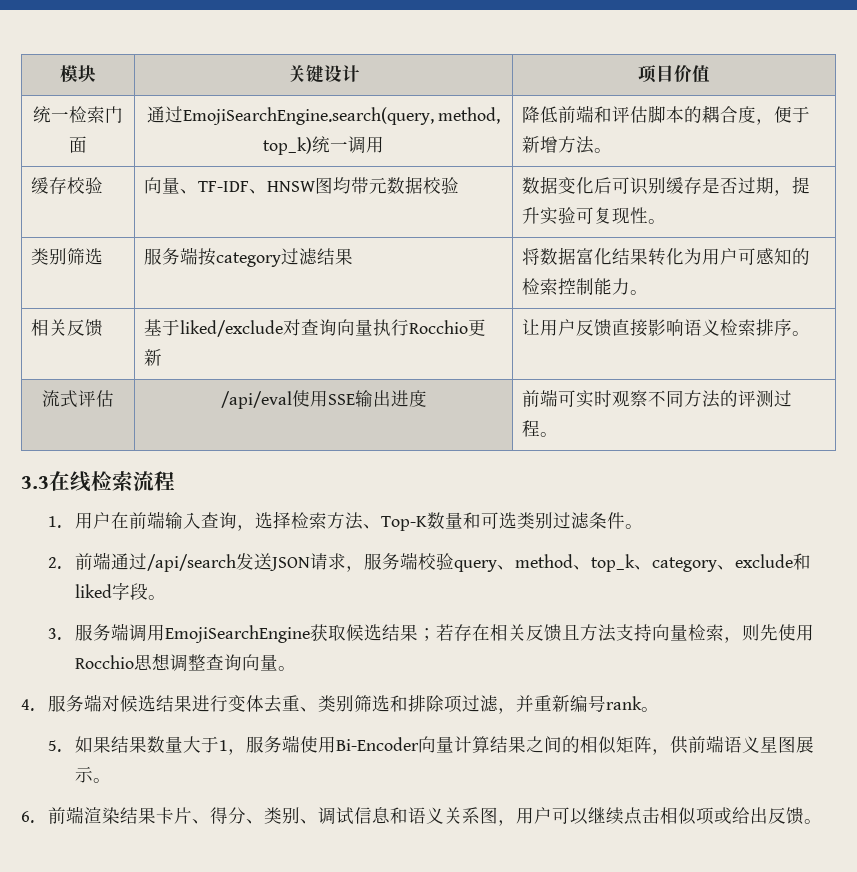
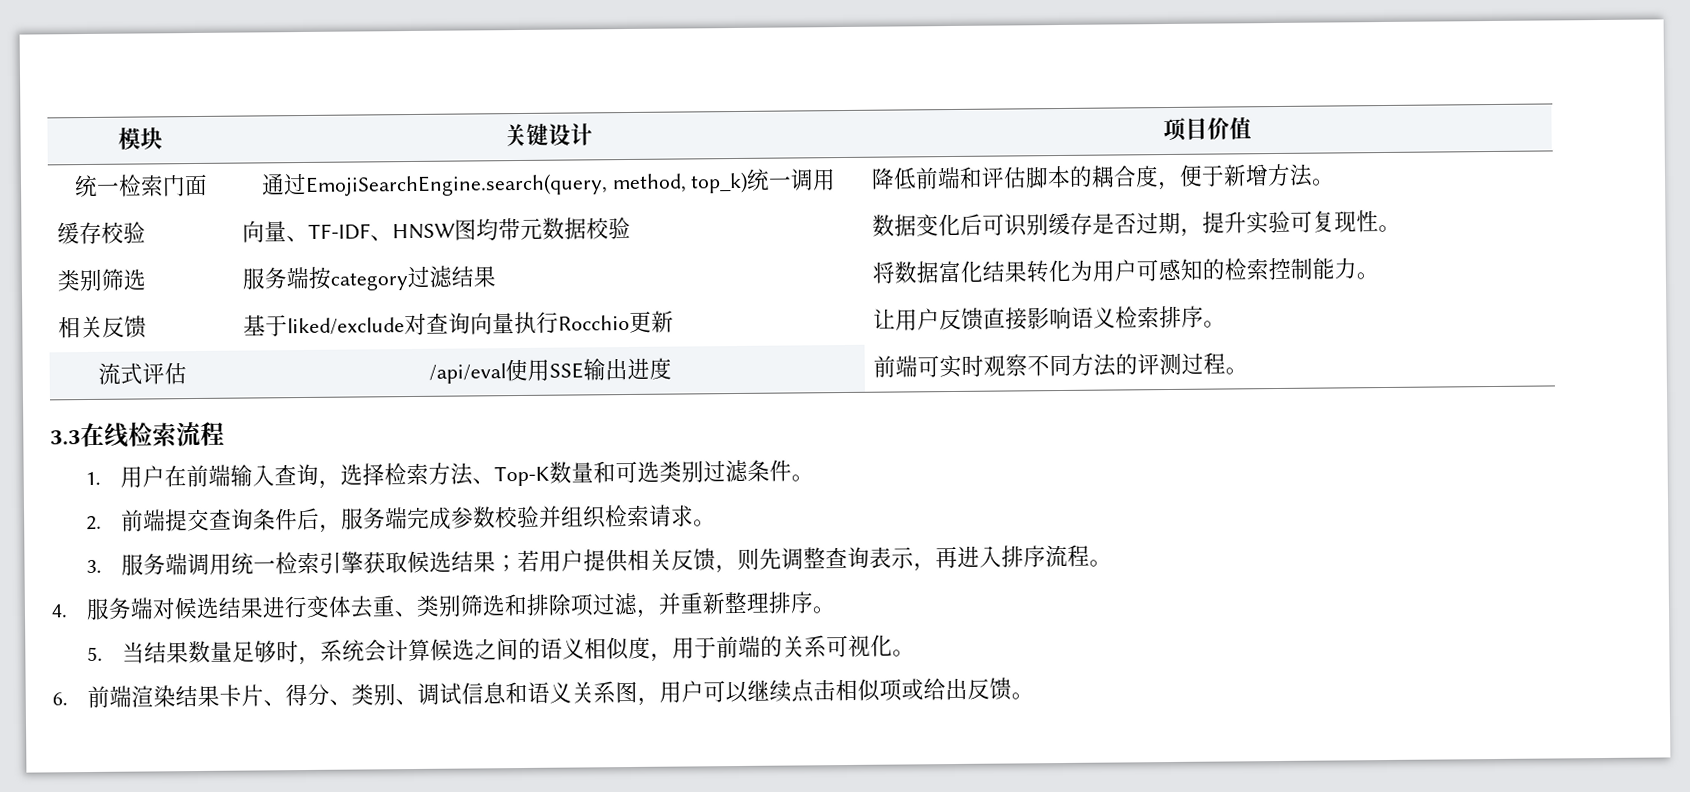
- 2.前端通过/api/search发送JSON请求，服务端校验query、method、top_k、category、exclude和liked字段。
+ 2.前端提交查询条件后，服务端完成参数校验并组织检索请求。
- 3.服务端调用EmojiSearchEngine获取候选结果；若存在相关反馈且方法支持向量检索，则先使用Rocchio思想调整查询向量。
+ 3.服务端调用统一检索引擎获取候选结果；若用户提供相关反馈，则先调整查询表示，再进入排序流程。
- 4.服务端对候选结果进行变体去重、类别筛选和排除项过滤，并重新编号rank。
+ 4.服务端对候选结果进行变体去重、类别筛选和排除项过滤，并重新整理排序。
- 5.如果结果数量大于1，服务端使用Bi-Encoder向量计算结果之间的相似矩阵，供前端语义星图展示。
+ 5.当结果数量足够时，系统会计算候选之间的语义相似度，用于前端的关系可视化。

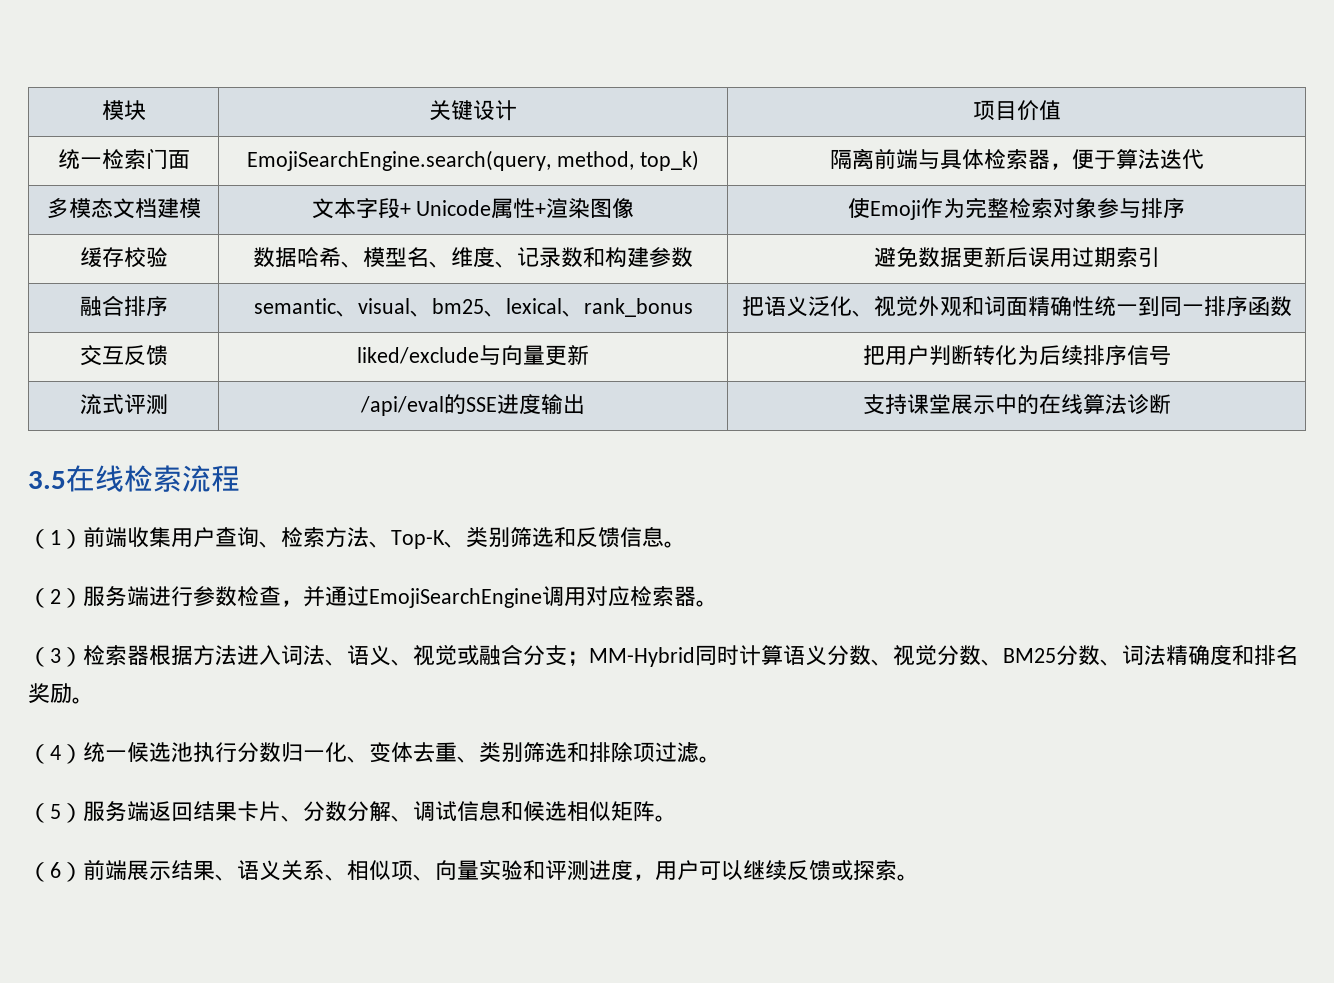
- 统一检索门面 | 通过EmojiSearchEngine.search(query, method, top_k)统一调用 | 降低前端和评估脚本的耦合度，便于新增方法。
- 缓存校验 | 向量、TF-IDF、HNSW图均带元数据校验 | 数据变化后可识别缓存是否过期，提升实验可复现性。
- 类别筛选 | 服务端按category过滤结果 | 将数据富化结果转化为用户可感知的检索控制能力。
- 相关反馈 | 基于liked/exclude对查询向量执行Rocchio更新 | 让用户反馈直接影响语义检索排序。
+ 统一检索门面 | EmojiSearchEngine.search(query, method, top_k) | 隔离前端与具体检索器，便于算法迭代
+ 多模态文档建模 | 文本字段+ Unicode属性+渲染图像 | 使Emoji作为完整检索对象参与排序
+ 缓存校验 | 数据哈希、模型名、维度、记录数和构建参数 | 避免数据更新后误用过期索引
+ 融合排序 | semantic、visual、bm25、lexical、rank_bonus | 把语义泛化、视觉外观和词面精确性统一到同一排序函数
+ 交互反馈 | liked/exclude与向量更新 | 把用户判断转化为后续排序信号
- 流式评估 | /api/eval使用SSE输出进度 | 前端可实时观察不同方法的评测过程。
- 3.3在线检索流程
- 1.用户在前端输入查询，选择检索方法、Top-K数量和可选类别过滤条件。
- 2.前端提交查询条件后，服务端完成参数校验并组织检索请求。
- 3.服务端调用统一检索引擎获取候选结果；若用户提供相关反馈，则先调整查询表示，再进入排序流程。
- 4.服务端对候选结果进行变体去重、类别筛选和排除项过滤，并重新整理排序。
- 5.当结果数量足够时，系统会计算候选之间的语义相似度，用于前端的关系可视化。
- 6.前端渲染结果卡片、得分、类别、调试信息和语义关系图，用户可以继续点击相似项或给出反馈。
+ 流式评测 | /api/eval的SSE进度输出 | 支持课堂展示中的在线算法诊断
+ 3.5在线检索流程
+ （1）前端收集用户查询、检索方法、Top-K、类别筛选和反馈信息。
+ （2）服务端进行参数检查，并通过EmojiSearchEngine调用对应检索器。
+ （3）检索器根据方法进入词法、语义、视觉或融合分支；MM-Hybrid同时计算语义分数、视觉分数、BM25分数、词法精确度和排名奖励。
+ （4）统一候选池执行分数归一化、变体去重、类别筛选和排除项过滤。
+ （5）服务端返回结果卡片、分数分解、调试信息和候选相似矩阵。
+ （6）前端展示结果、语义关系、相似项、向量实验和评测进度，用户可以继续反馈或探索。

